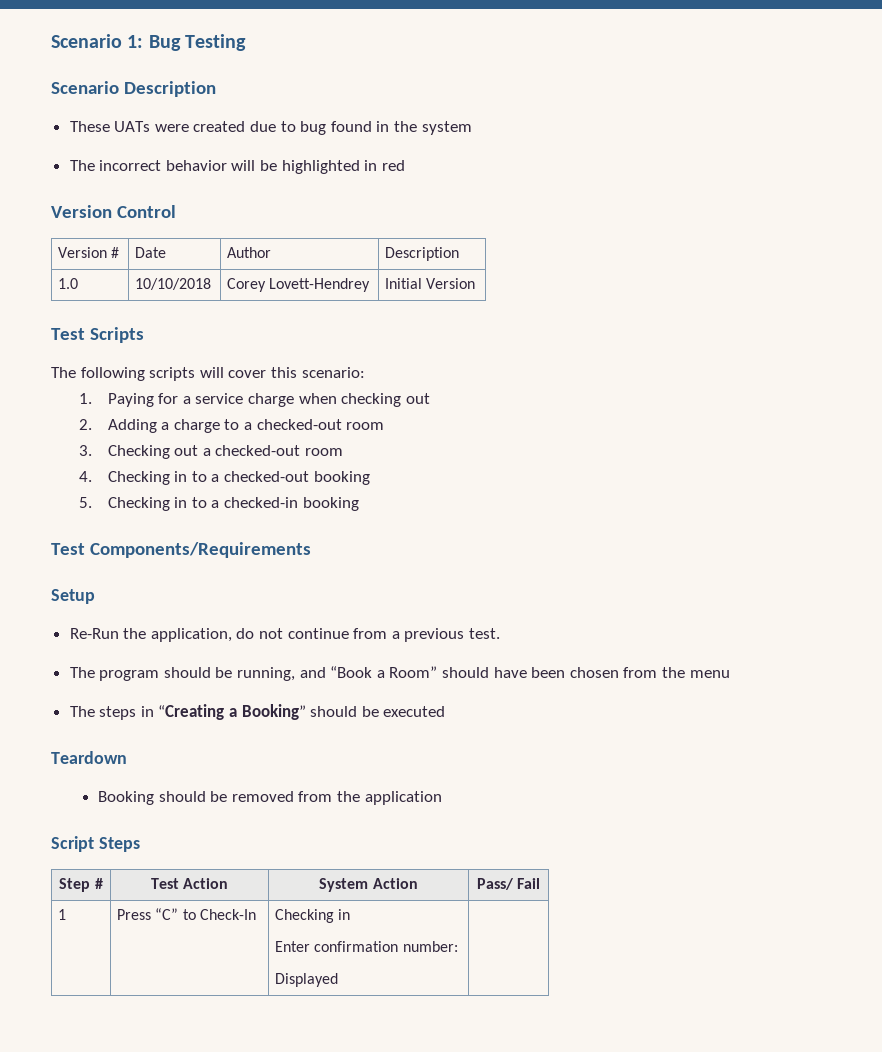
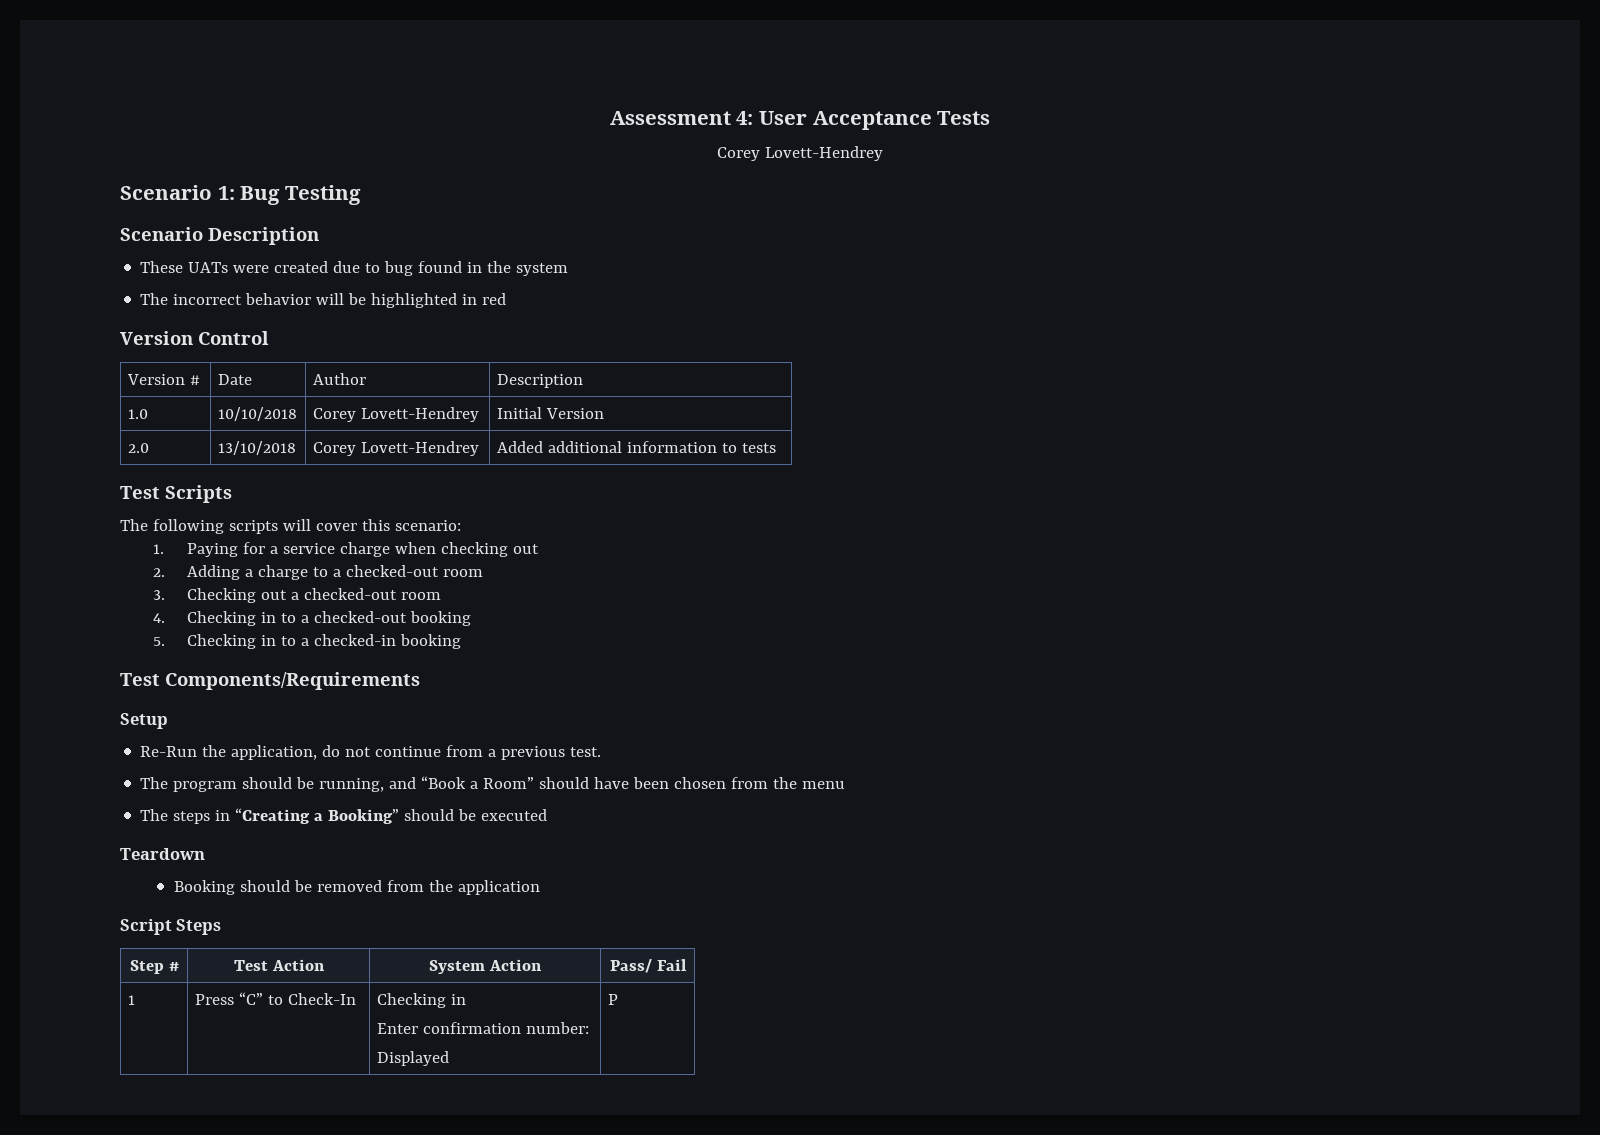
+ Assessment 4: User Acceptance Tests
+ Corey Lovett-Hendrey
+ 2.0 | 13/10/2018 | Corey Lovett-Hendrey | Added additional information to tests
  1 | Press “C” to Check-In | Checking in
  Enter confirmation number:
- Displayed |
+ Displayed | P

